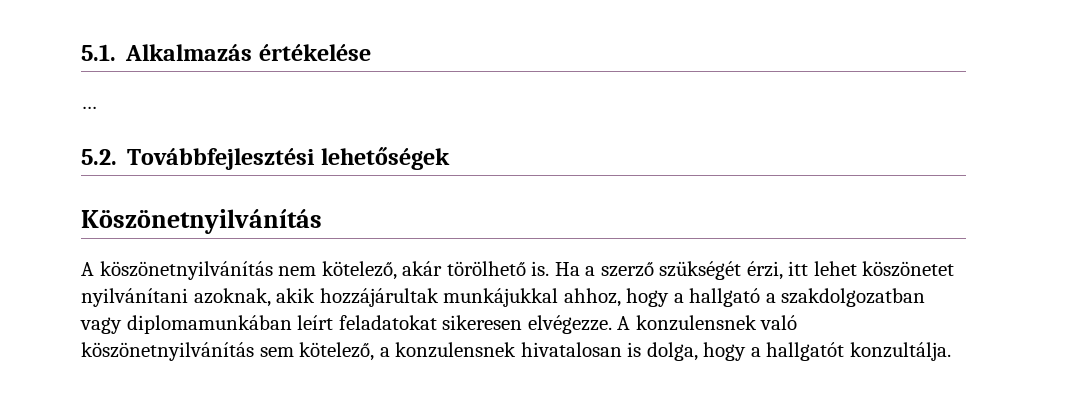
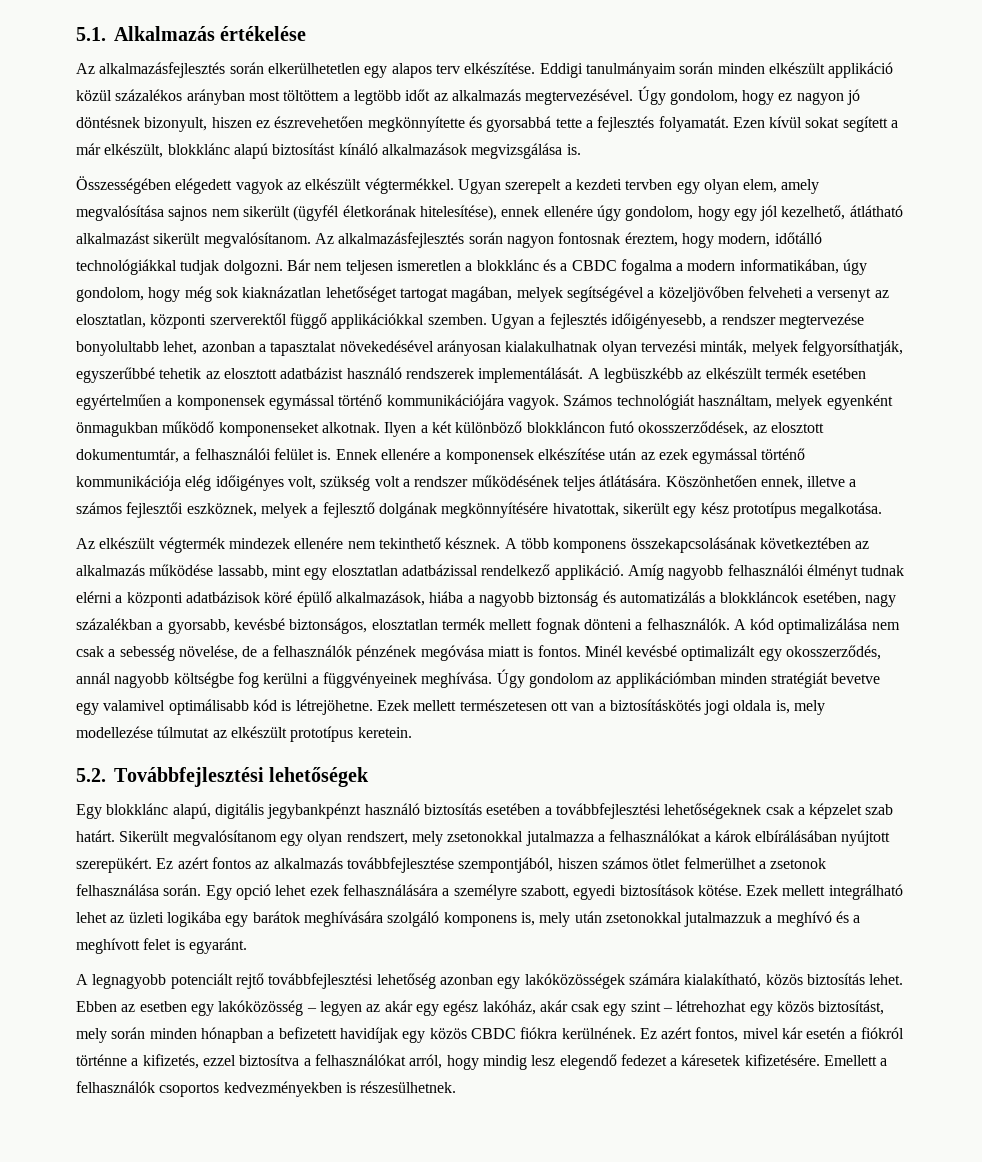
- …
+ Az alkalmazásfejlesztés során elkerülhetetlen egy alapos terv elkészítése. Eddigi tanulmányaim során minden elkészült applikáció közül százalékos arányban most töltöttem a legtöbb időt az alkalmazás megtervezésével. Úgy gondolom, hogy ez nagyon jó döntésnek bizonyult, hiszen ez észrevehetően megkönnyítette és gyorsabbá tette a fejlesztés folyamatát. Ezen kívül sokat segített a már elkészült, blokklánc alapú biztosítást kínáló alkalmazások megvizsgálása is.
+ Összességében elégedett vagyok az elkészült végtermékkel. Ugyan szerepelt a kezdeti tervben egy olyan elem, amely megvalósítása sajnos nem sikerült (ügyfél életkorának hitelesítése), ennek ellenére úgy gondolom, hogy egy jól kezelhető, átlátható alkalmazást sikerült megvalósítanom. Az alkalmazásfejlesztés során nagyon fontosnak éreztem, hogy modern, időtálló technológiákkal tudjak dolgozni. Bár nem teljesen ismeretlen a blokklánc és a CBDC fogalma a modern informatikában, úgy gondolom, hogy még sok kiaknázatlan lehetőséget tartogat magában, melyek segítségével a közeljövőben felveheti a versenyt az elosztatlan, központi szerverektől függő applikációkkal szemben. Ugyan a fejlesztés időigényesebb, a rendszer megtervezése bonyolultabb lehet, azonban a tapasztalat növekedésével arányosan kialakulhatnak olyan tervezési minták, melyek felgyorsíthatják, egyszerűbbé tehetik az elosztott adatbázist használó rendszerek implementálását. A legbüszkébb az elkészült termék esetében egyértelműen a komponensek egymással történő kommunikációjára vagyok. Számos technológiát használtam, melyek egyenként önmagukban működő komponenseket alkotnak. Ilyen a két különböző blokkláncon futó okosszerződések, az elosztott dokumentumtár, a felhasználói felület is. Ennek ellenére a komponensek elkészítése után az ezek egymással történő kommunikációja elég időigényes volt, szükség volt a rendszer működésének teljes átlátására. Köszönhetően ennek, illetve a számos fejlesztői eszköznek, melyek a fejlesztő dolgának megkönnyítésére hivatottak, sikerült egy kész prototípus megalkotása.
+ Az elkészült végtermék mindezek ellenére nem tekinthető késznek. A több komponens összekapcsolásának következtében az alkalmazás működése lassabb, mint egy elosztatlan adatbázissal rendelkező applikáció. Amíg nagyobb felhasználói élményt tudnak elérni a központi adatbázisok köré épülő alkalmazások, hiába a nagyobb biztonság és automatizálás a blokkláncok esetében, nagy százalékban a gyorsabb, kevésbé biztonságos, elosztatlan termék mellett fognak dönteni a felhasználók. A kód optimalizálása nem csak a sebesség növelése, de a felhasználók pénzének megóvása miatt is fontos. Minél kevésbé optimalizált egy okosszerződés, annál nagyobb költségbe fog kerülni a függvényeinek meghívása. Úgy gondolom az applikációmban minden stratégiát bevetve egy valamivel optimálisabb kód is létrejöhetne. Ezek mellett természetesen ott van a biztosításkötés jogi oldala is, mely modellezése túlmutat az elkészült prototípus keretein.
  5.2. Továbbfejlesztési lehetőségek
- Köszönetnyilvánítás
- A köszönetnyilvánítás nem kötelező, akár törölhető is. Ha a szerző szükségét érzi, itt lehet köszönetet nyilvánítani azoknak, akik hozzájárultak munkájukkal ahhoz, hogy a hallgató a szakdolgozatban vagy diplomamunkában leírt feladatokat sikeresen elvégezze. A konzulensnek való köszönetnyilvánítás sem kötelező, a konzulensnek hivatalosan is dolga, hogy a hallgatót konzultálja.
+ Egy blokklánc alapú, digitális jegybankpénzt használó biztosítás esetében a továbbfejlesztési lehetőségeknek csak a képzelet szab határt. Sikerült megvalósítanom egy olyan rendszert, mely zsetonokkal jutalmazza a felhasználókat a károk elbírálásában nyújtott szerepükért. Ez azért fontos az alkalmazás továbbfejlesztése szempontjából, hiszen számos ötlet felmerülhet a zsetonok felhasználása során. Egy opció lehet ezek felhasználására a személyre szabott, egyedi biztosítások kötése. Ezek mellett integrálható lehet az üzleti logikába egy barátok meghívására szolgáló komponens is, mely után zsetonokkal jutalmazzuk a meghívó és a meghívott felet is egyaránt.
+ A legnagyobb potenciált rejtő továbbfejlesztési lehetőség azonban egy lakóközösségek számára kialakítható, közös biztosítás lehet. Ebben az esetben egy lakóközösség – legyen az akár egy egész lakóház, akár csak egy szint – létrehozhat egy közös biztosítást, mely során minden hónapban a befizetett havidíjak egy közös CBDC fiókra kerülnének. Ez azért fontos, mivel kár esetén a fiókról történne a kifizetés, ezzel biztosítva a felhasználókat arról, hogy mindig lesz elegendő fedezet a káresetek kifizetésére. Emellett a felhasználók csoportos kedvezményekben is részesülhetnek.

